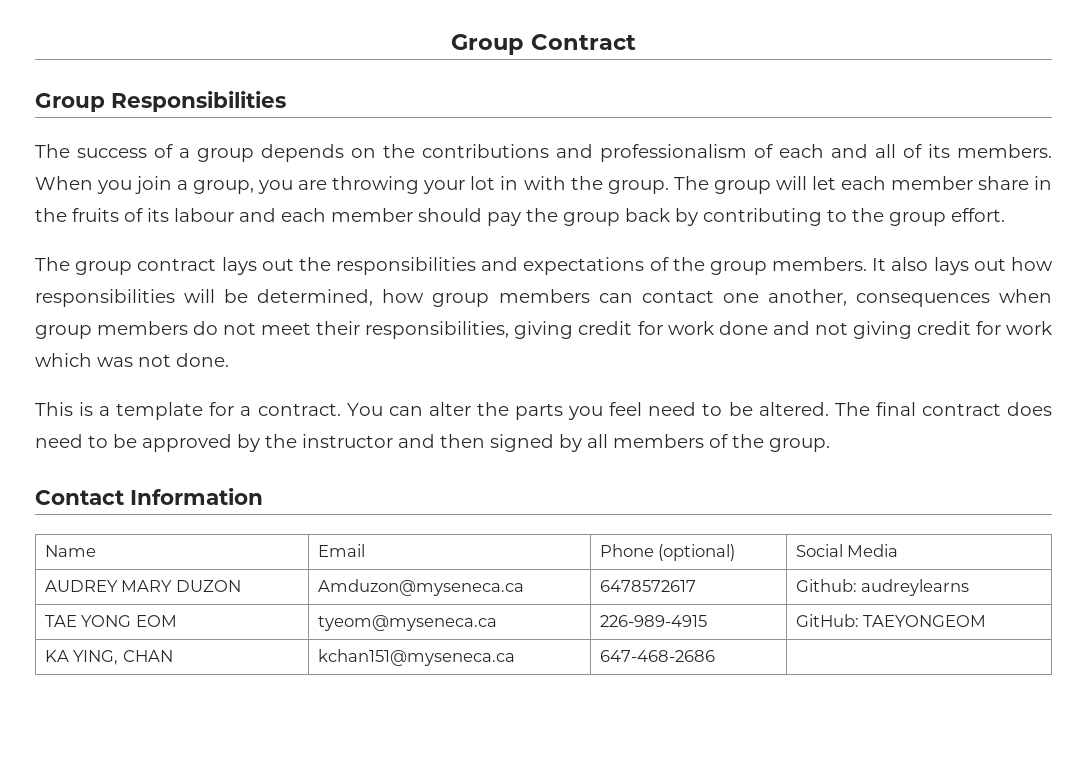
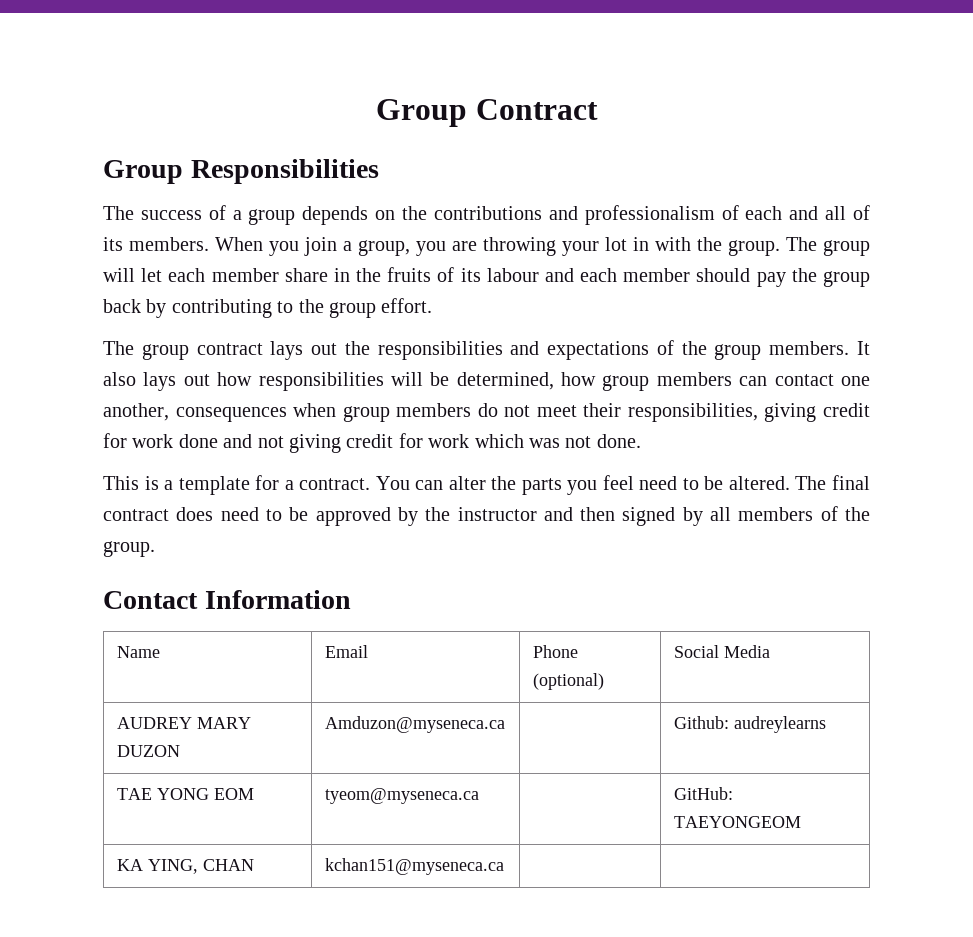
- AUDREY MARY DUZON | Amduzon@myseneca.ca | 6478572617 | Github: audreylearns
+ AUDREY MARY DUZON | Amduzon@myseneca.ca | | Github: audreylearns
- TAE YONG EOM | tyeom@myseneca.ca | 226-989-4915 | GitHub: TAEYONGEOM
+ TAE YONG EOM | tyeom@myseneca.ca | | GitHub: TAEYONGEOM
- KA YING, CHAN | kchan151@myseneca.ca | 647-468-2686 |
+ KA YING, CHAN | kchan151@myseneca.ca | |

